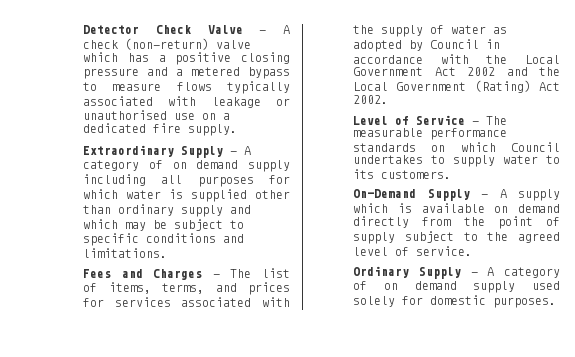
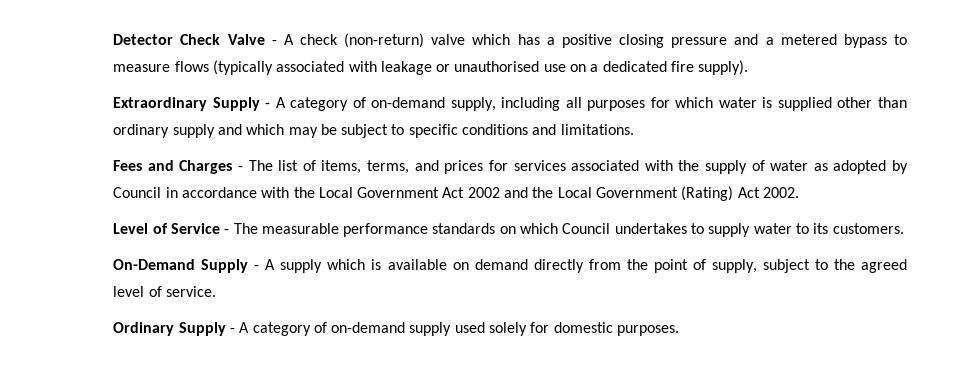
- Detector Check Valve - A check (non-return) valve which has a positive closing pressure and a metered bypass to measure flows typically associated with leakage or unauthorised use on a dedicated fire supply.
+ Detector Check Valve - A check (non-return) valve which has a positive closing pressure and a metered bypass to measure flows (typically associated with leakage or unauthorised use on a dedicated fire supply).
- Extraordinary Supply - A category of on demand supply including all purposes for which water is supplied other than ordinary supply and which may be subject to specific conditions and limitations.
+ Extraordinary Supply - A category of on-demand supply, including all purposes for which water is supplied other than ordinary supply and which may be subject to specific conditions and limitations.
- On-Demand Supply - A supply which is available on demand directly from the point of supply subject to the agreed level of service.
+ On-Demand Supply - A supply which is available on demand directly from the point of supply, subject to the agreed level of service.
- Ordinary Supply - A category of on demand supply used solely for domestic purposes.
+ Ordinary Supply - A category of on-demand supply used solely for domestic purposes.

